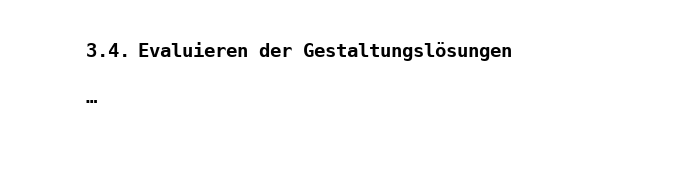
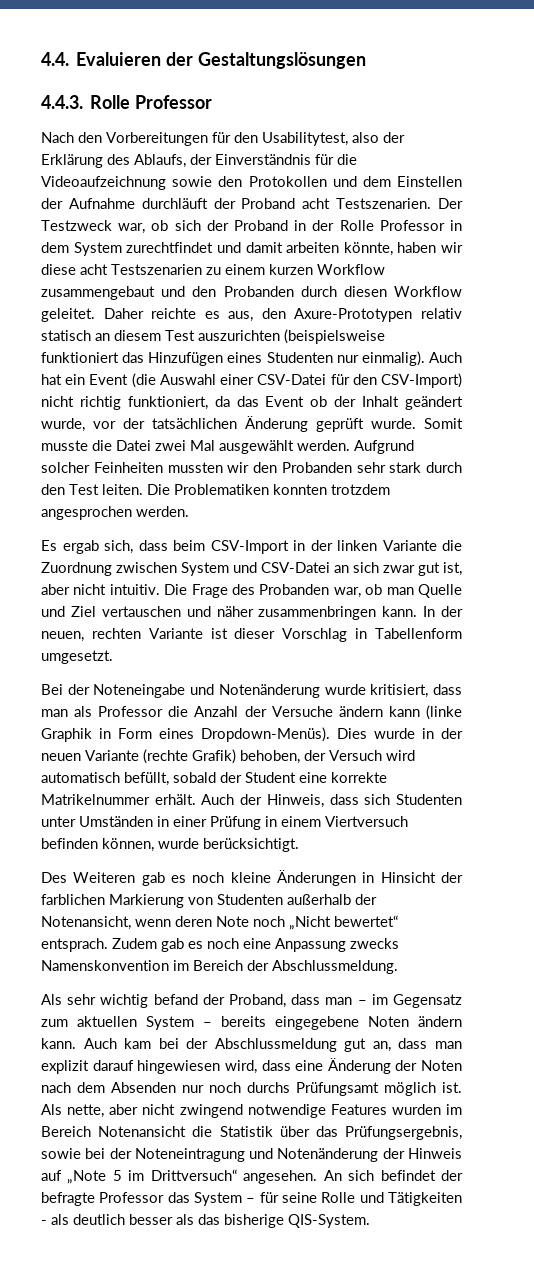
- 3.4. Evaluieren der Gestaltungslösungen
+ 4.4. Evaluieren der Gestaltungslösungen
- …
+ 4.4.3. Rolle Professor
+ Nach den Vorbereitungen für den Usabilitytest, also der Erklärung des Ablaufs, der Einverständnis für die Videoaufzeichnung sowie den Protokollen und dem Einstellen der Aufnahme durchläuft der Proband acht Testszenarien. Der Testzweck war, ob sich der Proband in der Rolle Professor in dem System zurechtfindet und damit arbeiten könnte, haben wir diese acht Testszenarien zu einem kurzen Workflow zusammengebaut und den Probanden durch diesen Workflow geleitet. Daher reichte es aus, den Axure-Prototypen relativ statisch an diesem Test auszurichten (beispielsweise funktioniert das Hinzufügen eines Studenten nur einmalig). Auch hat ein Event (die Auswahl einer CSV-Datei für den CSV-Import) nicht richtig funktioniert, da das Event ob der Inhalt geändert wurde, vor der tatsächlichen Änderung geprüft wurde. Somit musste die Datei zwei Mal ausgewählt werden. Aufgrund solcher Feinheiten mussten wir den Probanden sehr stark durch den Test leiten. Die Problematiken konnten trotzdem angesprochen werden.
+ Es ergab sich, dass beim CSV-Import in der linken Variante die Zuordnung zwischen System und CSV-Datei an sich zwar gut ist, aber nicht intuitiv. Die Frage des Probanden war, ob man Quelle und Ziel vertauschen und näher zusammenbringen kann. In der neuen, rechten Variante ist dieser Vorschlag in Tabellenform umgesetzt.
+ Bei der Noteneingabe und Notenänderung wurde kritisiert, dass man als Professor die Anzahl der Versuche ändern kann (linke Graphik in Form eines Dropdown-Menüs). Dies wurde in der neuen Variante (rechte Grafik) behoben, der Versuch wird automatisch befüllt, sobald der Student eine korrekte Matrikelnummer erhält. Auch der Hinweis, dass sich Studenten unter Umständen in einer Prüfung in einem Viertversuch befinden können, wurde berücksichtigt.
+ Des Weiteren gab es noch kleine Änderungen in Hinsicht der farblichen Markierung von Studenten außerhalb der Notenansicht, wenn deren Note noch „Nicht bewertet“ entsprach. Zudem gab es noch eine Anpassung zwecks Namenskonvention im Bereich der Abschlussmeldung.
+ Als sehr wichtig befand der Proband, dass man – im Gegensatz zum aktuellen System – bereits eingegebene Noten ändern kann. Auch kam bei der Abschlussmeldung gut an, dass man explizit darauf hingewiesen wird, dass eine Änderung der Noten nach dem Absenden nur noch durchs Prüfungsamt möglich ist. Als nette, aber nicht zwingend notwendige Features wurden im Bereich Notenansicht die Statistik über das Prüfungsergebnis, sowie bei der Noteneintragung und Notenänderung der Hinweis auf „Note 5 im Drittversuch“ angesehen. An sich befindet der befragte Professor das System – für seine Rolle und Tätigkeiten - als deutlich besser als das bisherige QIS-System.

